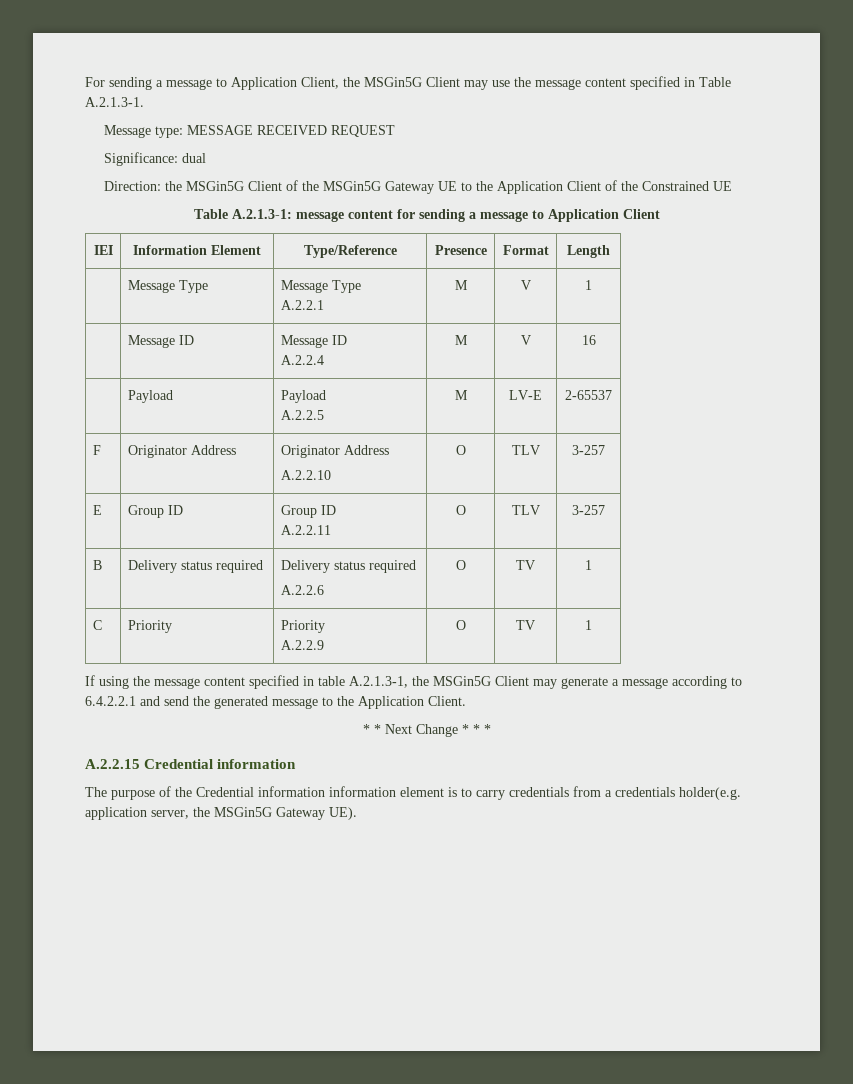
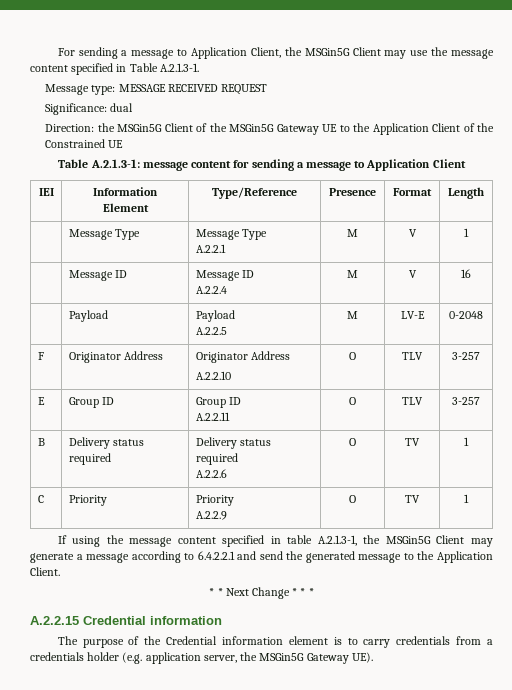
  | Payload | Payload
- A.2.2.5 | M | LV-E | 2-65537
+ A.2.2.5 | M | LV-E | 0-2048
- The purpose of the Credential information information element is to carry credentials from a credentials holder(e.g. application server, the MSGin5G Gateway UE).
+ The purpose of the Credential information element is to carry credentials from a credentials holder (e.g. application server, the MSGin5G Gateway UE).

